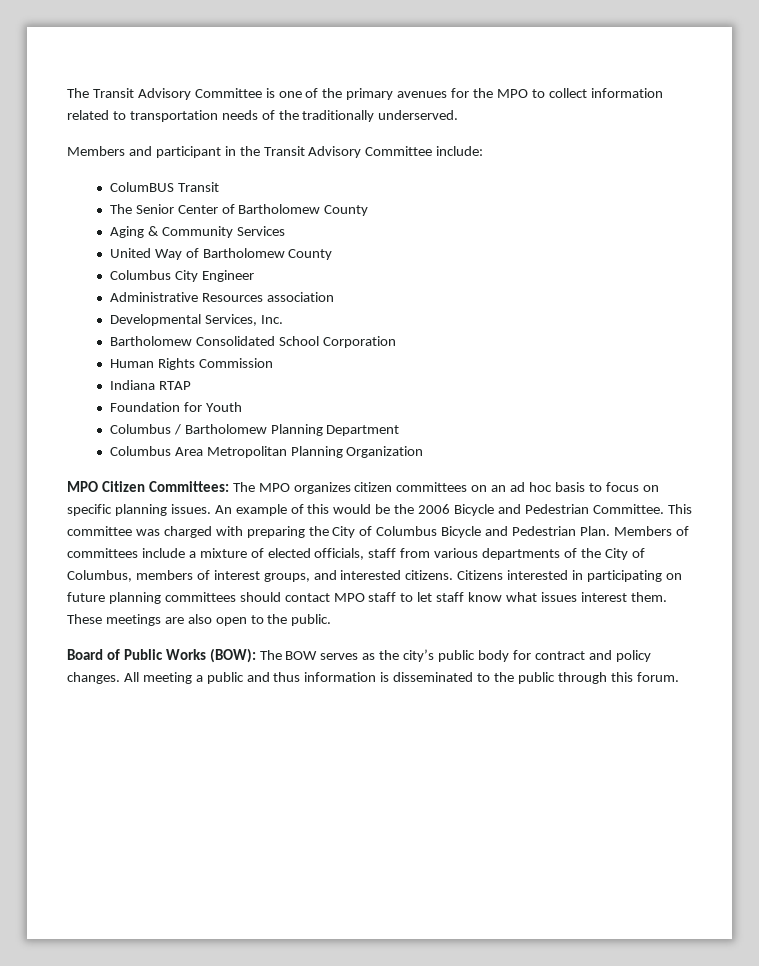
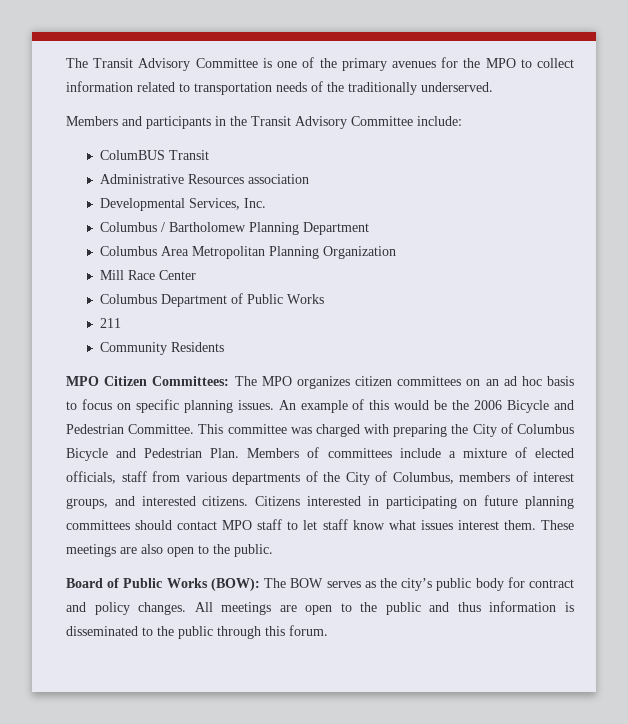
- Members and participant in the Transit Advisory Committee include:
+ Members and participants in the Transit Advisory Committee include:
- The Senior Center of Bartholomew County
- Aging & Community Services
- United Way of Bartholomew County
- Columbus City Engineer
- Bartholomew Consolidated School Corporation
- Human Rights Commission
- Indiana RTAP
- Foundation for Youth
+ Mill Race Center
+ Columbus Department of Public Works
+ 211
+ Community Residents
- All meeting a public and thus information is disseminated to the public through this forum.
+ All meetings are open to the public and thus information is disseminated to the public through this forum.

